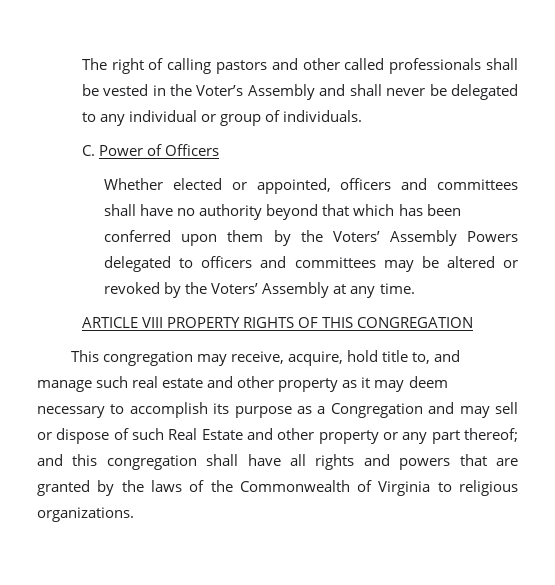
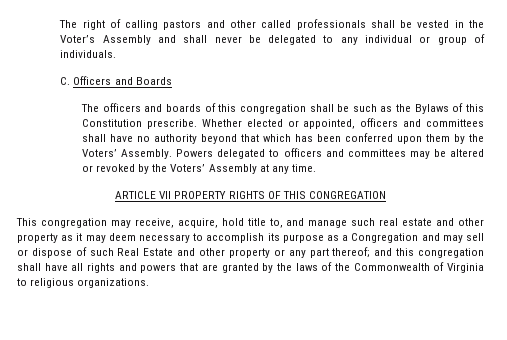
- C. Power of Officers
- Whether elected or appointed, officers and committees shall have no authority beyond that which has been conferred upon them by the Voters’ Assembly Powers delegated to officers and committees may be altered or revoked by the Voters’ Assembly at any time.
+ C. Officers and Boards
+ The officers and boards of this congregation shall be such as the Bylaws of this Constitution prescribe. Whether elected or appointed, officers and committees shall have no authority beyond that which has been conferred upon them by the Voters’ Assembly. Powers delegated to officers and committees may be altered or revoked by the Voters’ Assembly at any time.
- ARTICLE VIII PROPERTY RIGHTS OF THIS CONGREGATION
+ ARTICLE VII PROPERTY RIGHTS OF THIS CONGREGATION

